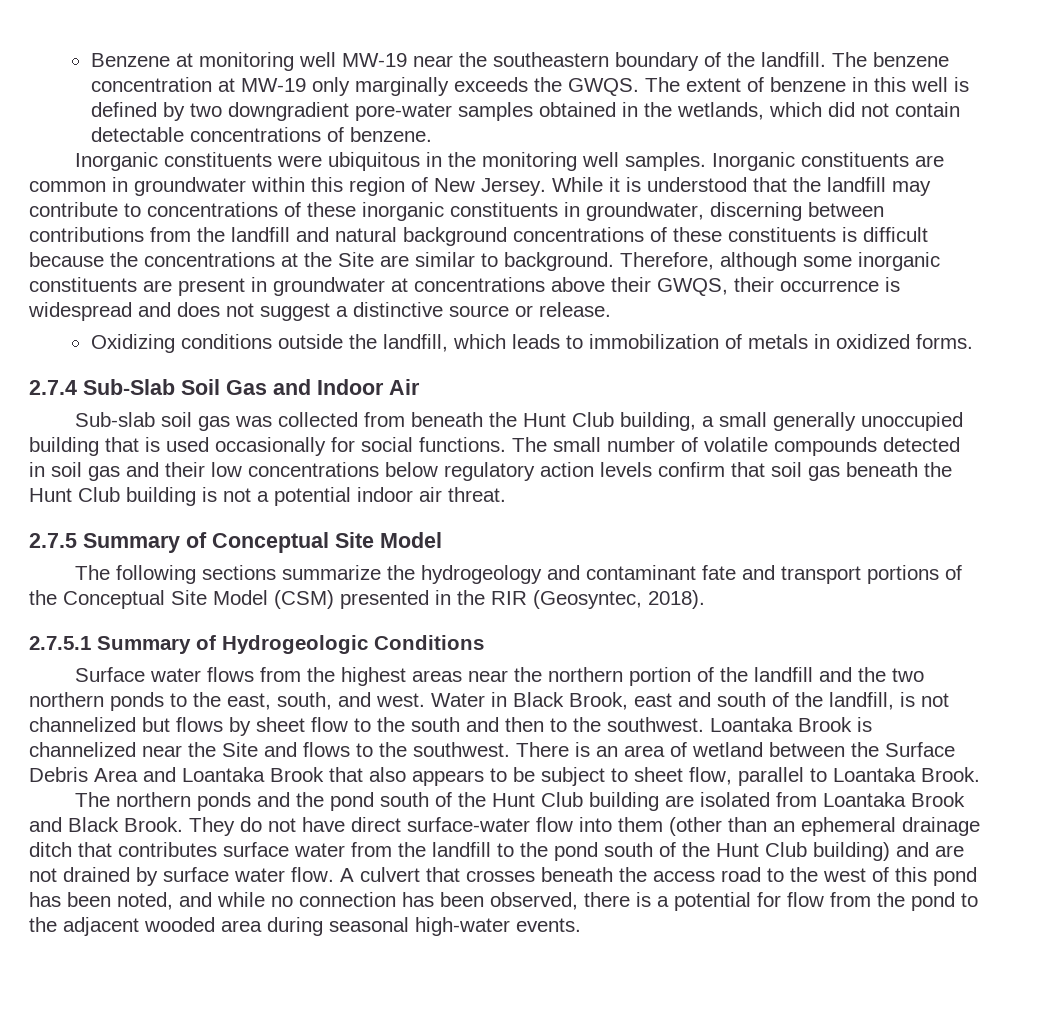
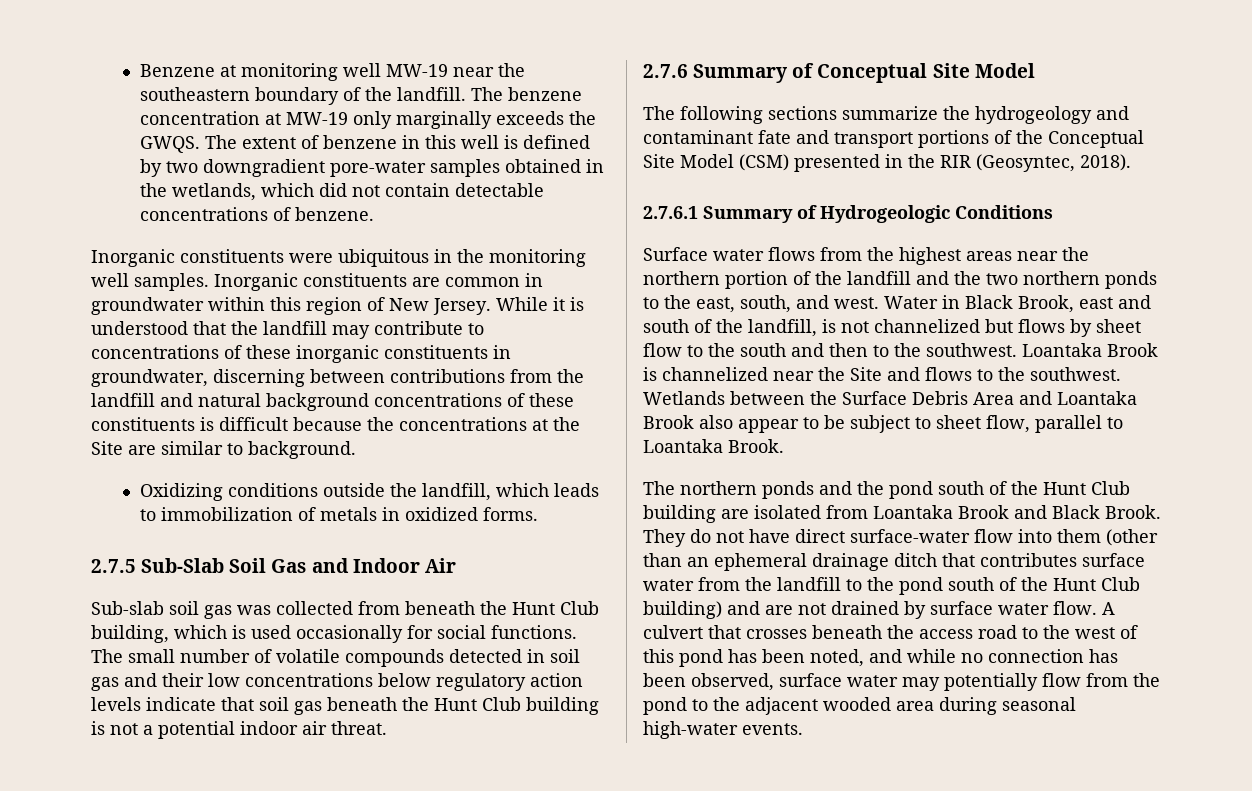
- Therefore, although some inorganic constituents are present in groundwater at concentrations above their GWQS, their occurrence is widespread and does not suggest a distinctive source or release.
- 2.7.4 Sub-Slab Soil Gas and Indoor Air
+ 2.7.5 Sub-Slab Soil Gas and Indoor Air
- Sub-slab soil gas was collected from beneath the Hunt Club building, a small generally unoccupied building that is used occasionally for social functions.
+ Sub-slab soil gas was collected from beneath the Hunt Club building, which is used occasionally for social functions.
- The small number of volatile compounds detected in soil gas and their low concentrations below regulatory action levels confirm that soil gas beneath the Hunt Club building is not a potential indoor air threat.
+ The small number of volatile compounds detected in soil gas and their low concentrations below regulatory action levels indicate that soil gas beneath the Hunt Club building is not a potential indoor air threat.
- 2.7.5 Summary of Conceptual Site Model
+ 2.7.6 Summary of Conceptual Site Model
- 2.7.5.1 Summary of Hydrogeologic Conditions
+ 2.7.6.1 Summary of Hydrogeologic Conditions
- There is an area of wetland between the Surface Debris Area and Loantaka Brook that also appears to be subject to sheet flow, parallel to Loantaka Brook.
+ Wetlands between the Surface Debris Area and Loantaka Brook also appear to be subject to sheet flow, parallel to Loantaka Brook.
- A culvert that crosses beneath the access road to the west of this pond has been noted, and while no connection has been observed, there is a potential for flow from the pond to the adjacent wooded area during seasonal high-water events.
+ A culvert that crosses beneath the access road to the west of this pond has been noted, and while no connection has been observed, surface water may potentially flow from the pond to the adjacent wooded area during seasonal high-water events.

